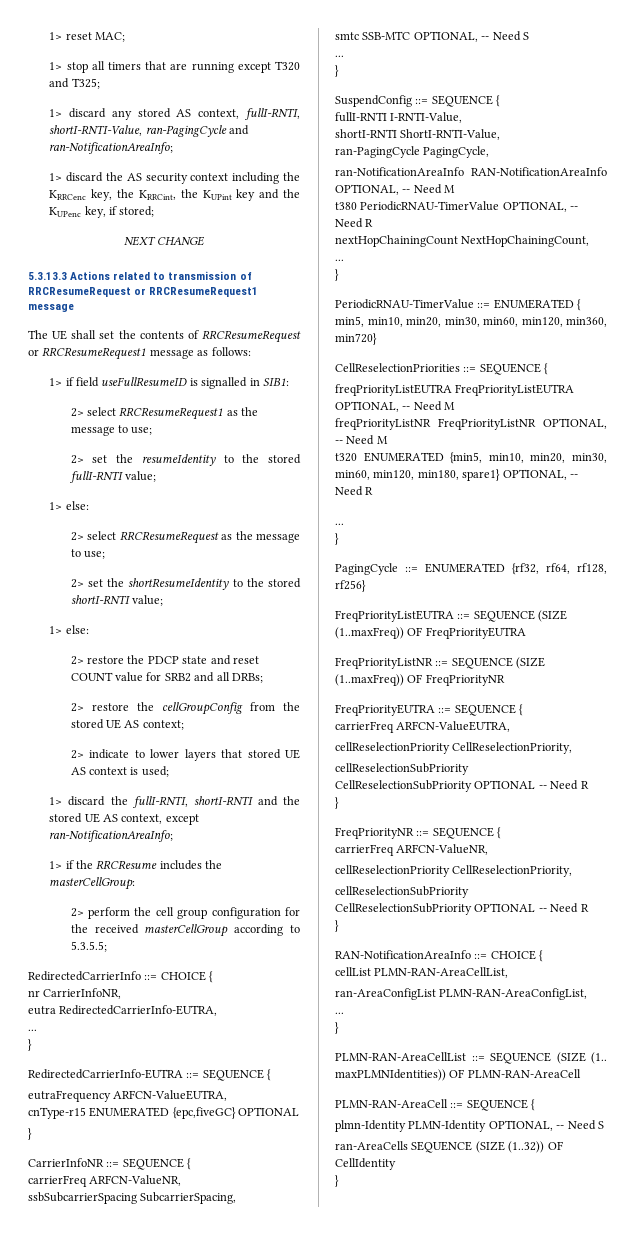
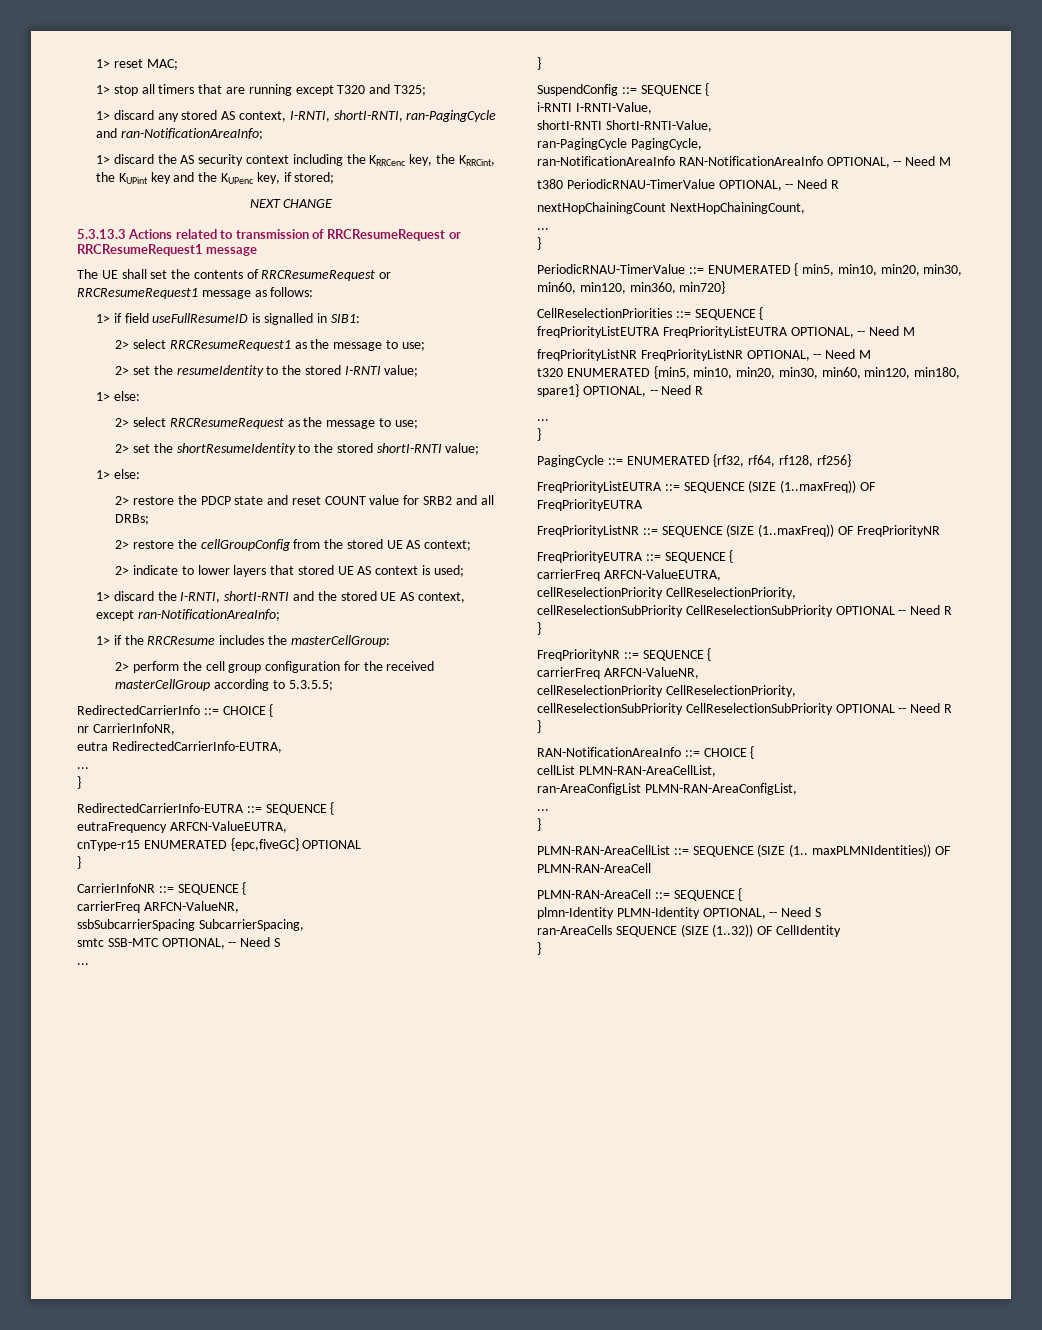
- 1> discard any stored AS context, fullI-RNTI, shortI-RNTI-Value, ran-PagingCycle and ran-NotificationAreaInfo;
+ 1> discard any stored AS context, I-RNTI, shortI-RNTI, ran-PagingCycle and ran-NotificationAreaInfo;
- 2> set the resumeIdentity to the stored fullI-RNTI value;
+ 2> set the resumeIdentity to the stored I-RNTI value;
- 1> discard the fullI-RNTI, shortI-RNTI and the stored UE AS context, except ran-NotificationAreaInfo;
+ 1> discard the I-RNTI, shortI-RNTI and the stored UE AS context, except ran-NotificationAreaInfo;
- fullI-RNTI I-RNTI-Value,
+ i-RNTI I-RNTI-Value,

